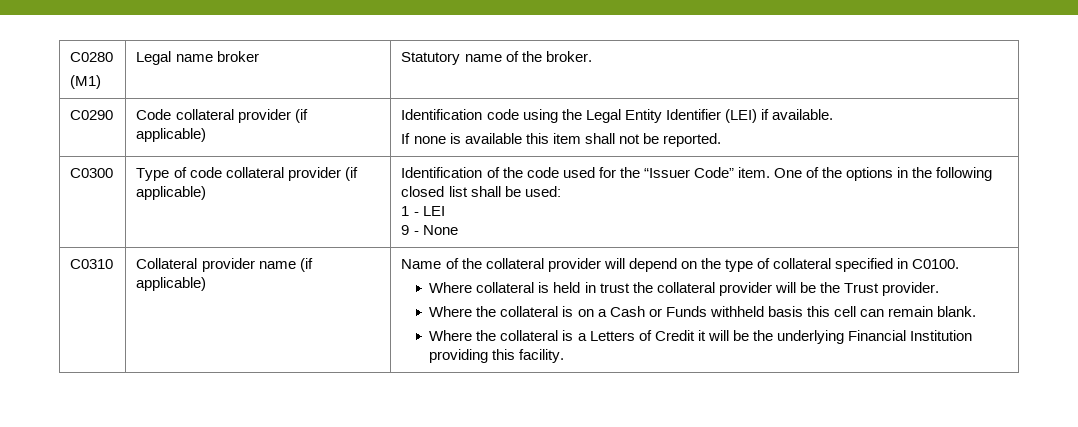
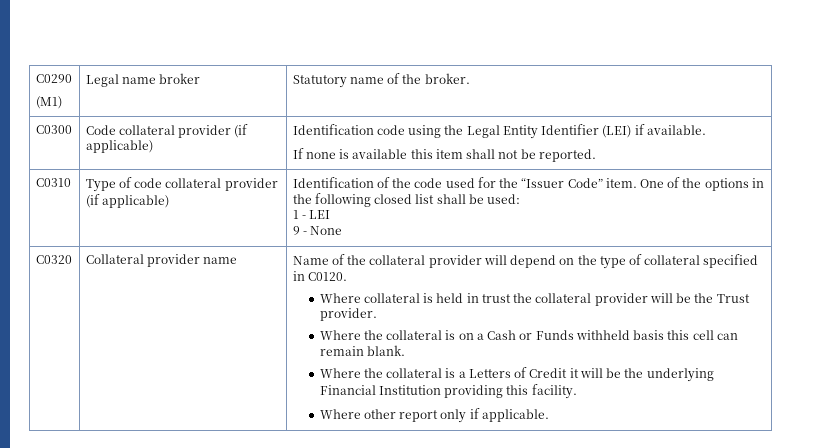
- C0280
+ C0290
- C0290 | Code collateral provider (if applicable) | Identification code using the Legal Entity Identifier (LEI) if available.
+ C0300 | Code collateral provider (if applicable) | Identification code using the Legal Entity Identifier (LEI) if available.
- C0300 | Type of code collateral provider (if applicable) | Identification of the code used for the “Issuer Code” item. One of the options in the following closed list shall be used:
+ C0310 | Type of code collateral provider (if applicable) | Identification of the code used for the “Issuer Code” item. One of the options in the following closed list shall be used:
- C0310
+ C0320
- Collateral provider name (if applicable)
+ Collateral provider name
- Name of the collateral provider will depend on the type of collateral specified in C0100.
+ Name of the collateral provider will depend on the type of collateral specified in C0120.
+ Where other report only if applicable.

